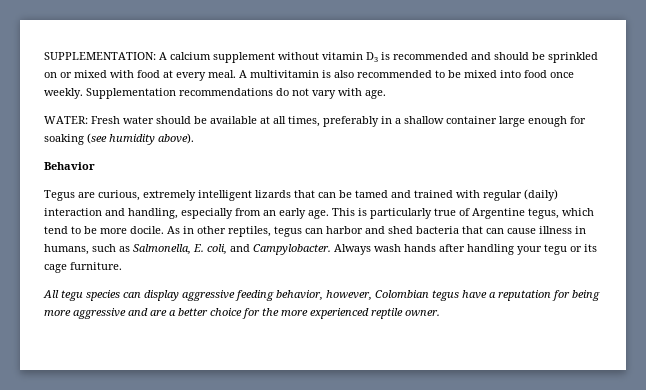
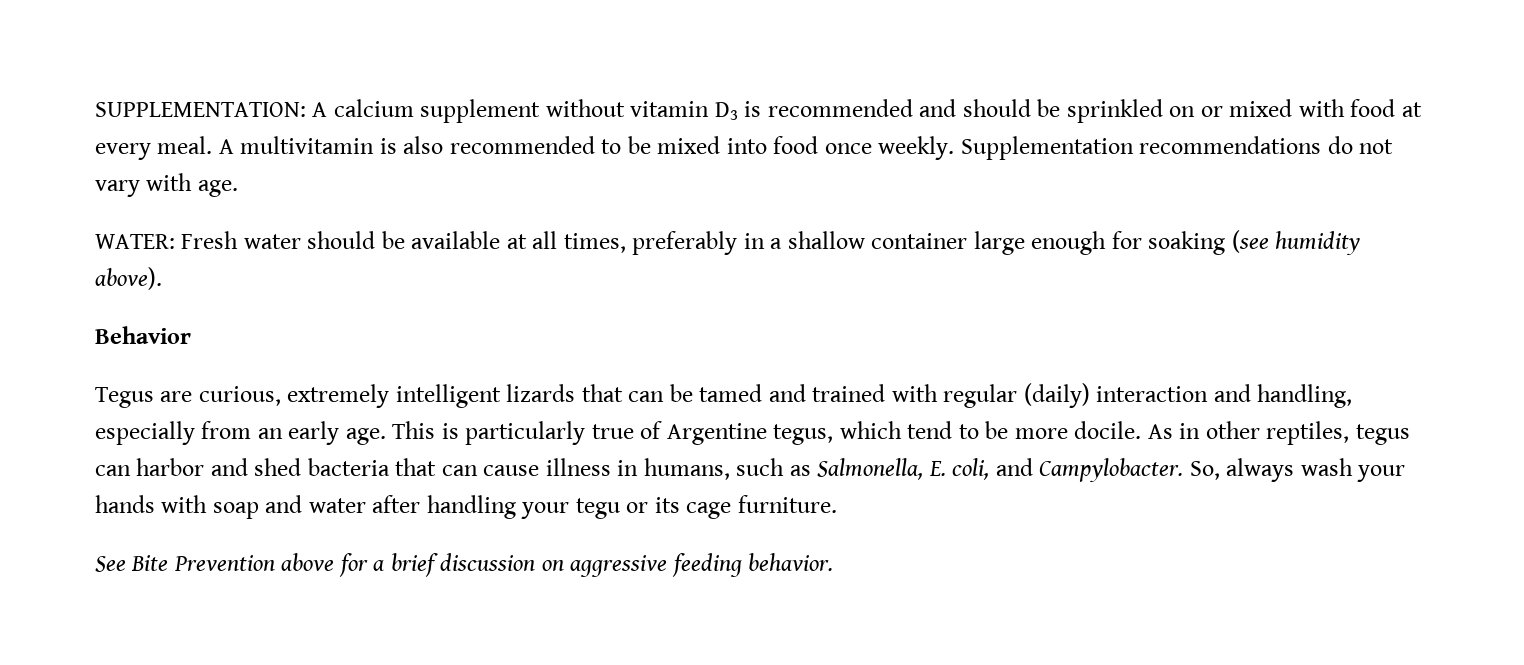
- Always wash hands after handling your tegu or its cage furniture.
+ So, always wash your hands with soap and water after handling your tegu or its cage furniture.
- All tegu species can display aggressive feeding behavior, however, Colombian tegus have a reputation for being more aggressive and are a better choice for the more experienced reptile owner.
+ See Bite Prevention above for a brief discussion on aggressive feeding behavior.

